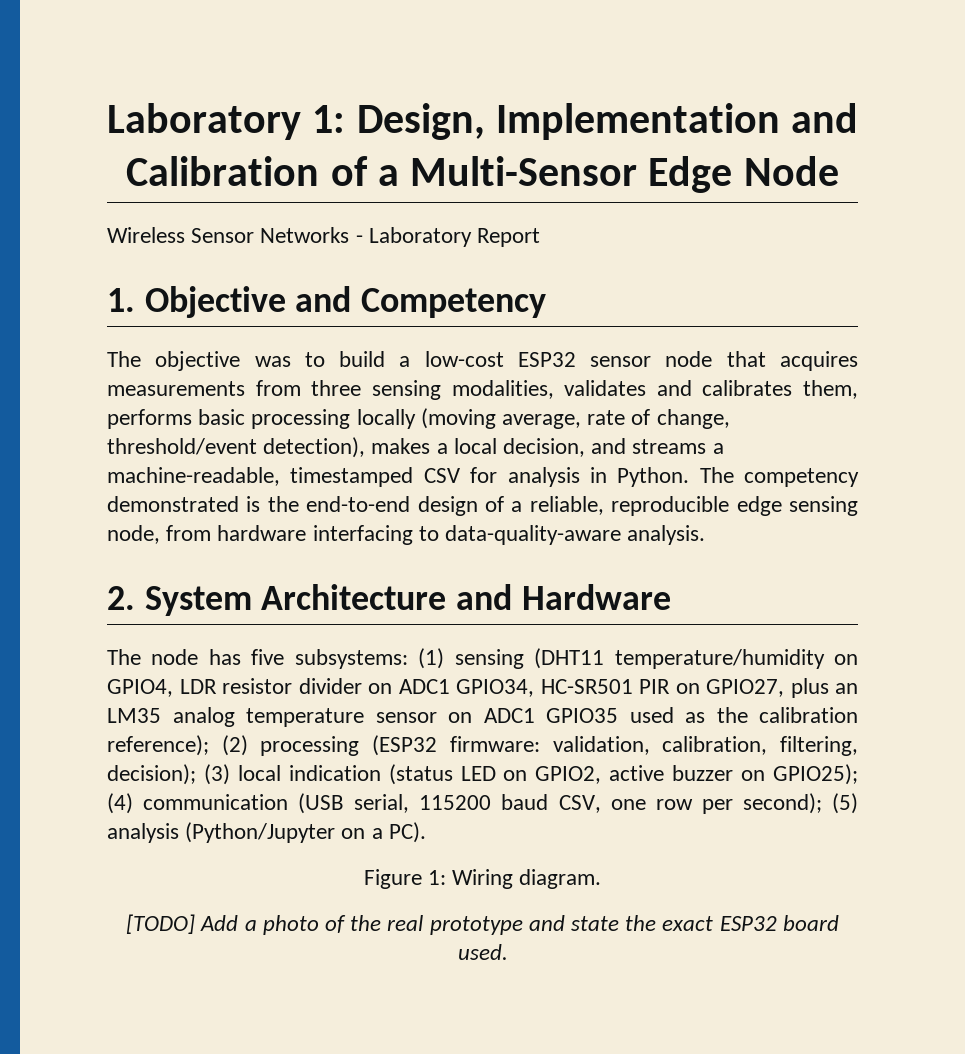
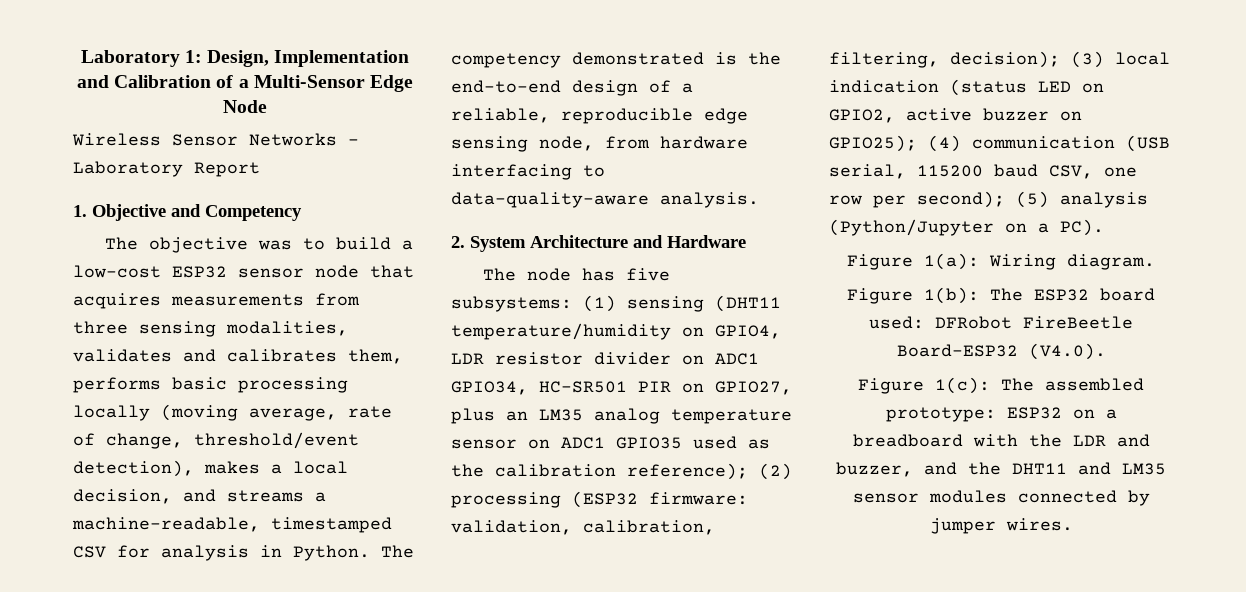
- Figure 1: Wiring diagram.
+ Figure 1(a): Wiring diagram.
- [TODO] Add a photo of the real prototype and state the exact ESP32 board used.
+ Figure 1(b): The ESP32 board used: DFRobot FireBeetle Board-ESP32 (V4.0).
+ Figure 1(c): The assembled prototype: ESP32 on a breadboard with the LDR and buzzer, and the DHT11 and LM35 sensor modules connected by jumper wires.

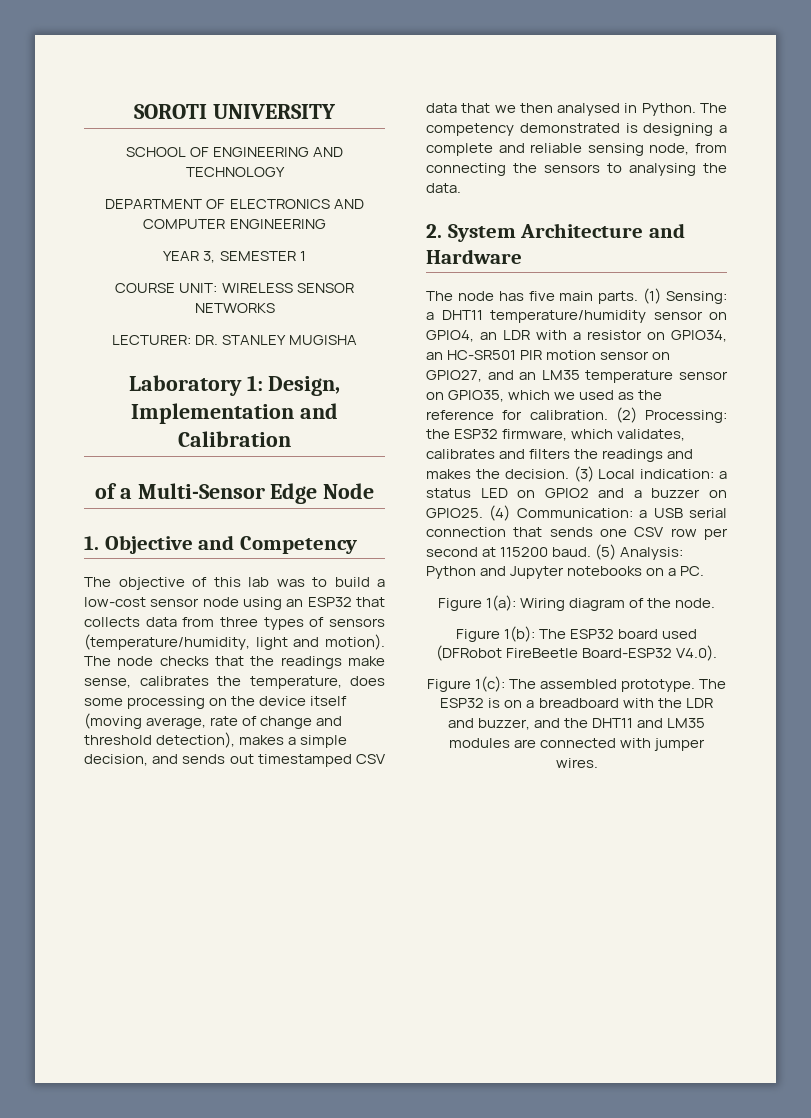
+ SOROTI UNIVERSITY
+ SCHOOL OF ENGINEERING AND TECHNOLOGY
+ DEPARTMENT OF ELECTRONICS AND COMPUTER ENGINEERING
+ YEAR 3, SEMESTER 1
+ COURSE UNIT: WIRELESS SENSOR NETWORKS
+ LECTURER: DR. STANLEY MUGISHA
- Laboratory 1: Design, Implementation and Calibration of a Multi-Sensor Edge Node
+ Laboratory 1: Design, Implementation and Calibration
+ of a Multi-Sensor Edge Node
- Wireless Sensor Networks - Laboratory Report
- The objective was to build a low-cost ESP32 sensor node that acquires measurements from three sensing modalities, validates and calibrates them, performs basic processing locally (moving average, rate of change, threshold/event detection), makes a local decision, and streams a machine-readable, timestamped CSV for analysis in Python.
+ The objective of this lab was to build a low-cost sensor node using an ESP32 that collects data from three types of sensors (temperature/humidity, light and motion). The node checks that the readings make sense, calibrates the temperature, does some processing on the device itself (moving average, rate of change and threshold detection), makes a simple decision, and sends out timestamped CSV data that we then analysed in Python.
- The competency demonstrated is the end-to-end design of a reliable, reproducible edge sensing node, from hardware interfacing to data-quality-aware analysis.
+ The competency demonstrated is designing a complete and reliable sensing node, from connecting the sensors to analysing the data.
- The node has five subsystems: (1) sensing (DHT11 temperature/humidity on GPIO4, LDR resistor divider on ADC1 GPIO34, HC-SR501 PIR on GPIO27, plus an LM35 analog temperature sensor on ADC1 GPIO35 used as the calibration reference); (2) processing (ESP32 firmware: validation, calibration, filtering, decision); (3) local indication (status LED on GPIO2, active buzzer on GPIO25); (4) communication (USB serial, 115200 baud CSV, one row per second); (5) analysis (Python/Jupyter on a PC).
+ The node has five main parts. (1) Sensing: a DHT11 temperature/humidity sensor on GPIO4, an LDR with a resistor on GPIO34, an HC-SR501 PIR motion sensor on GPIO27, and an LM35 temperature sensor on GPIO35, which we used as the reference for calibration. (2) Processing: the ESP32 firmware, which validates, calibrates and filters the readings and makes the decision. (3) Local indication: a status LED on GPIO2 and a buzzer on GPIO25. (4) Communication: a USB serial connection that sends one CSV row per second at 115200 baud. (5) Analysis: Python and Jupyter notebooks on a PC.
- Figure 1(a): Wiring diagram.
+ Figure 1(a): Wiring diagram of the node.
- Figure 1(b): The ESP32 board used: DFRobot FireBeetle Board-ESP32 (V4.0).
+ Figure 1(b): The ESP32 board used (DFRobot FireBeetle Board-ESP32 V4.0).
- Figure 1(c): The assembled prototype: ESP32 on a breadboard with the LDR and buzzer, and the DHT11 and LM35 sensor modules connected by jumper wires.
+ Figure 1(c): The assembled prototype. The ESP32 is on a breadboard with the LDR and buzzer, and the DHT11 and LM35 modules are connected with jumper wires.

